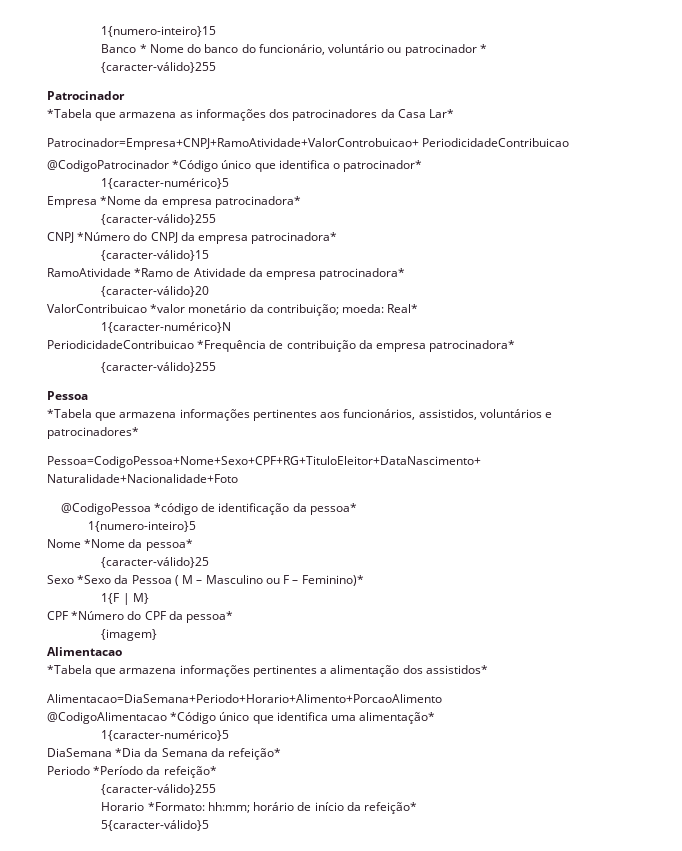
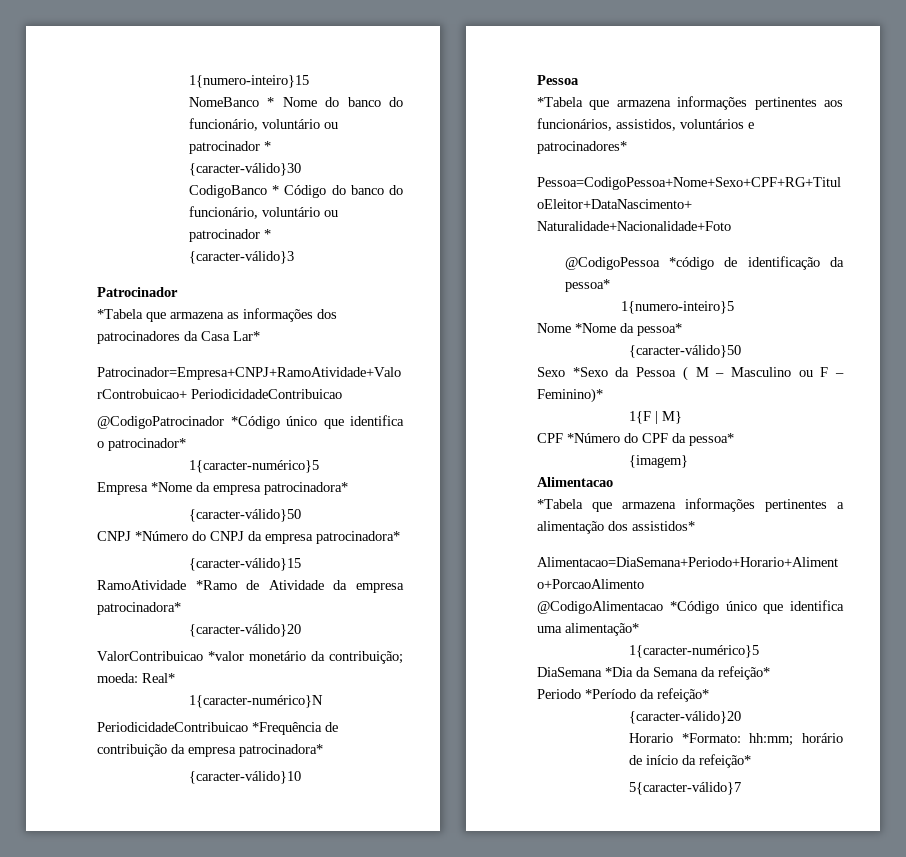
- Banco * Nome do banco do funcionário, voluntário ou patrocinador *
- {caracter-válido}255
+ NomeBanco * Nome do banco do funcionário, voluntário ou patrocinador *
+ {caracter-válido}30
+ CodigoBanco * Código do banco do funcionário, voluntário ou patrocinador *
+ {caracter-válido}3
  Empresa *Nome da empresa patrocinadora*
- {caracter-válido}255
+ {caracter-válido}50
  PeriodicidadeContribuicao *Frequência de contribuição da empresa patrocinadora*
- {caracter-válido}255
+ {caracter-válido}10
  Nome *Nome da pessoa*
- {caracter-válido}25
+ {caracter-válido}50
  Periodo *Período da refeição*
- {caracter-válido}255
+ {caracter-válido}20
- 5{caracter-válido}5
+ 5{caracter-válido}7

